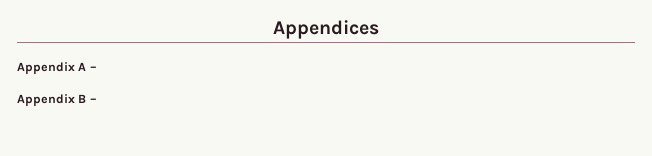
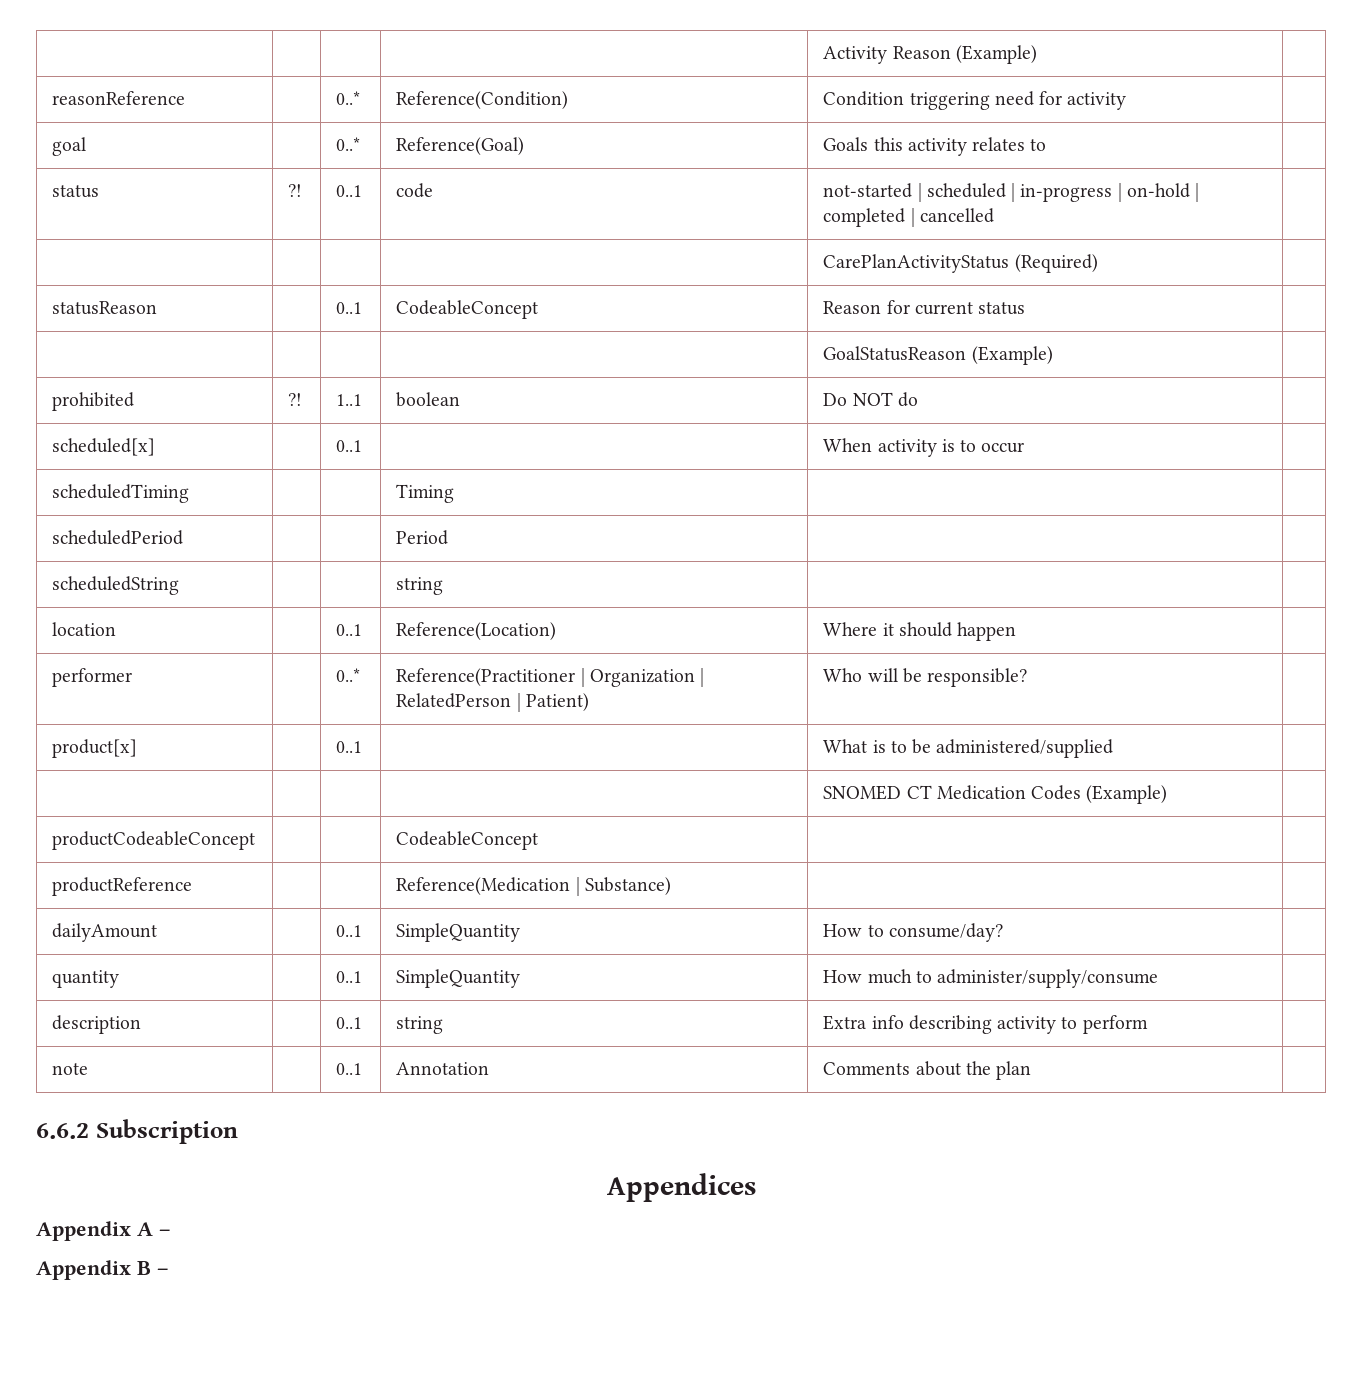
+ | | | | Activity Reason (Example) |
+ reasonReference | | 0..* | Reference(Condition) | Condition triggering need for activity |
+ goal | | 0..* | Reference(Goal) | Goals this activity relates to |
+ status | ?! | 0..1 | code | not-started | scheduled | in-progress | on-hold | completed | cancelled |
+ | | | | CarePlanActivityStatus (Required) |
+ statusReason | | 0..1 | CodeableConcept | Reason for current status |
+ | | | | GoalStatusReason (Example) |
+ prohibited | ?! | 1..1 | boolean | Do NOT do |
+ scheduled[x] | | 0..1 | | When activity is to occur |
+ scheduledTiming | | | Timing | |
+ scheduledPeriod | | | Period | |
+ scheduledString | | | string | |
+ location | | 0..1 | Reference(Location) | Where it should happen |
+ performer | | 0..* | Reference(Practitioner | Organization | RelatedPerson | Patient) | Who will be responsible? |
+ product[x] | | 0..1 | | What is to be administered/supplied |
+ | | | | SNOMED CT Medication Codes (Example) |
+ productCodeableConcept | | | CodeableConcept | |
+ productReference | | | Reference(Medication | Substance) | |
+ dailyAmount | | 0..1 | SimpleQuantity | How to consume/day? |
+ quantity | | 0..1 | SimpleQuantity | How much to administer/supply/consume |
+ description | | 0..1 | string | Extra info describing activity to perform |
+ note | | 0..1 | Annotation | Comments about the plan |
+ 6.6.2 Subscription

